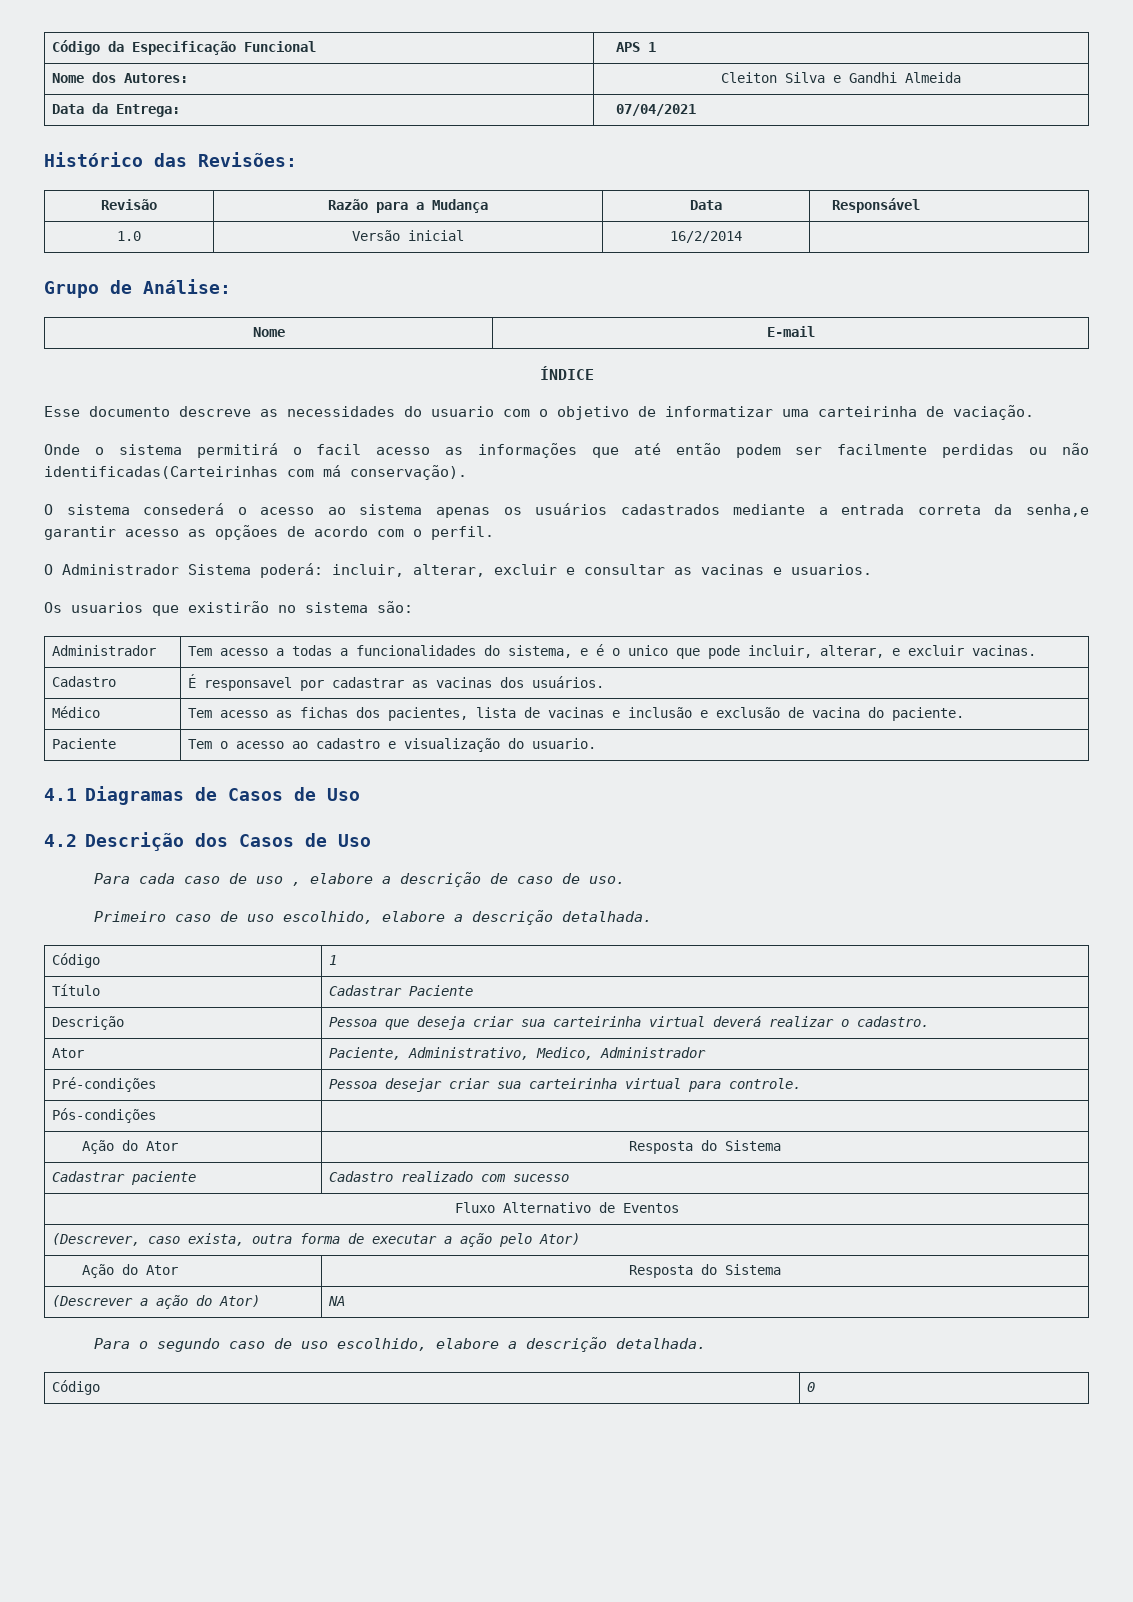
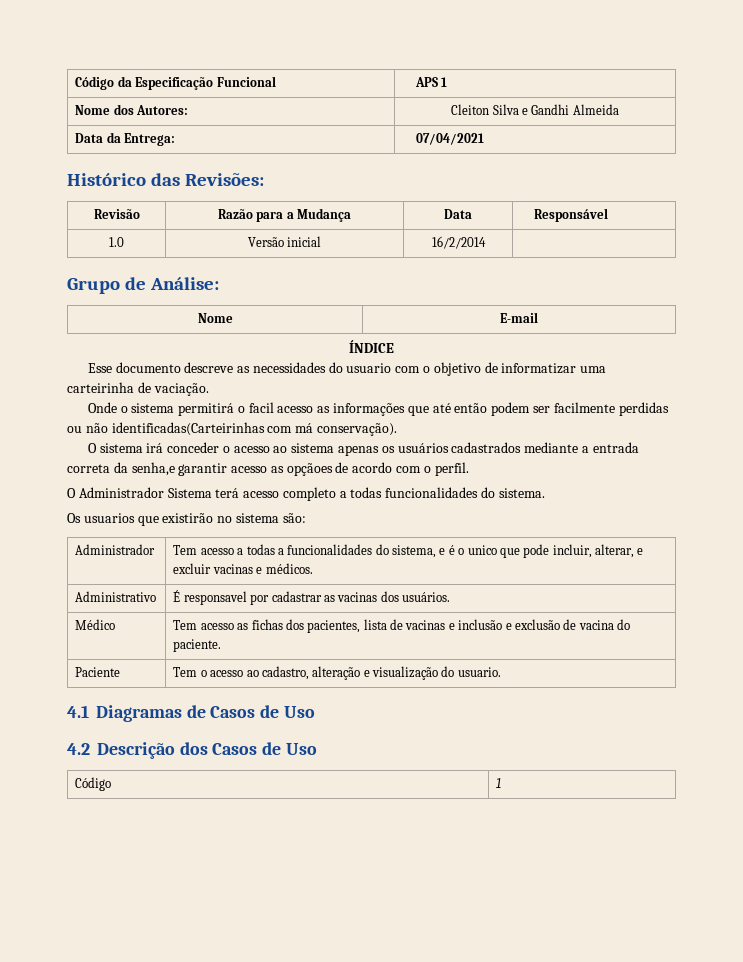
- O sistema consederá o acesso ao sistema apenas os usuários cadastrados mediante a entrada correta da senha,e garantir acesso as opçãoes de acordo com o perfil.
+ O sistema irá conceder o acesso ao sistema apenas os usuários cadastrados mediante a entrada correta da senha,e garantir acesso as opçãoes de acordo com o perfil.
- O Administrador Sistema poderá: incluir, alterar, excluir e consultar as vacinas e usuarios.
+ O Administrador Sistema terá acesso completo a todas funcionalidades do sistema.
- Administrador | Tem acesso a todas a funcionalidades do sistema, e é o unico que pode incluir, alterar, e excluir vacinas.
- Cadastro | É responsavel por cadastrar as vacinas dos usuários.
+ Administrador | Tem acesso a todas a funcionalidades do sistema, e é o unico que pode incluir, alterar, e excluir vacinas e médicos.
+ Administrativo | É responsavel por cadastrar as vacinas dos usuários.
- Paciente | Tem o acesso ao cadastro e visualização do usuario.
+ Paciente | Tem o acesso ao cadastro, alteração e visualização do usuario.
- Para cada caso de uso , elabore a descrição de caso de uso.
- Primeiro caso de uso escolhido, elabore a descrição detalhada.
  Código | 1
- Título | Cadastrar Paciente
- Descrição | Pessoa que deseja criar sua carteirinha virtual deverá realizar o cadastro.
- Ator | Paciente, Administrativo, Medico, Administrador
- Pré-condições | Pessoa desejar criar sua carteirinha virtual para controle.
- Pós-condições |
- Ação do Ator | Resposta do Sistema
- Cadastrar paciente | Cadastro realizado com sucesso
- Fluxo Alternativo de Eventos
- (Descrever, caso exista, outra forma de executar a ação pelo Ator)
- Ação do Ator | Resposta do Sistema
- (Descrever a ação do Ator) | NA
- Para o segundo caso de uso escolhido, elabore a descrição detalhada.
- Código | 0

